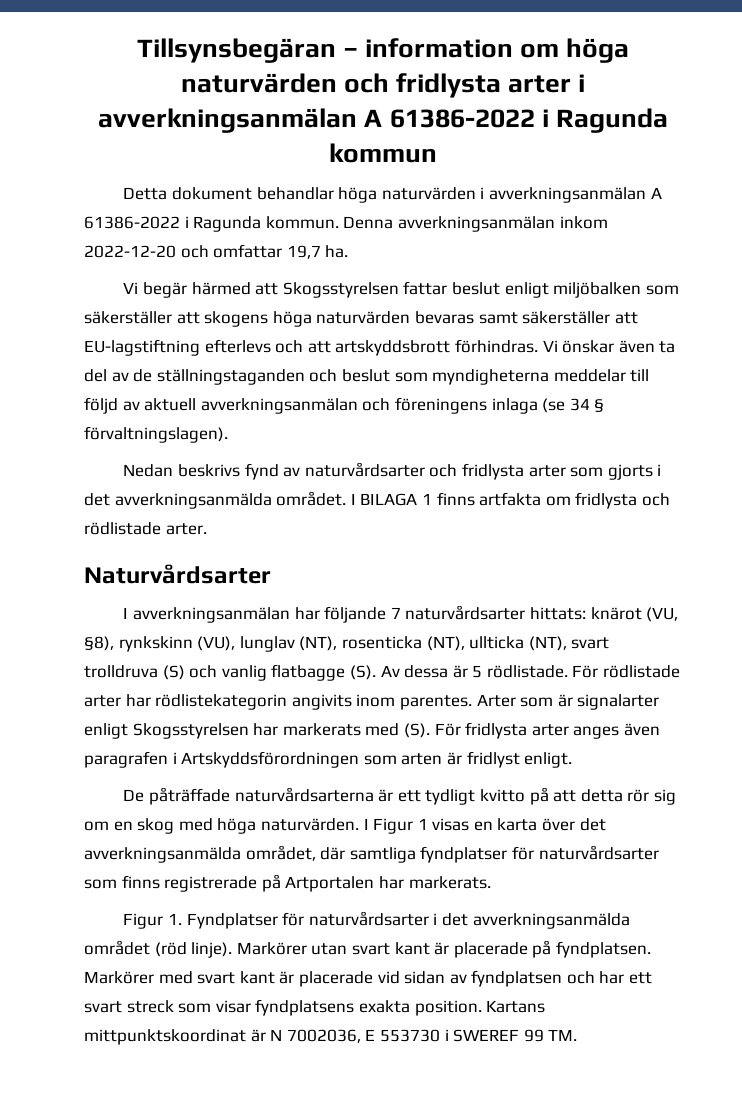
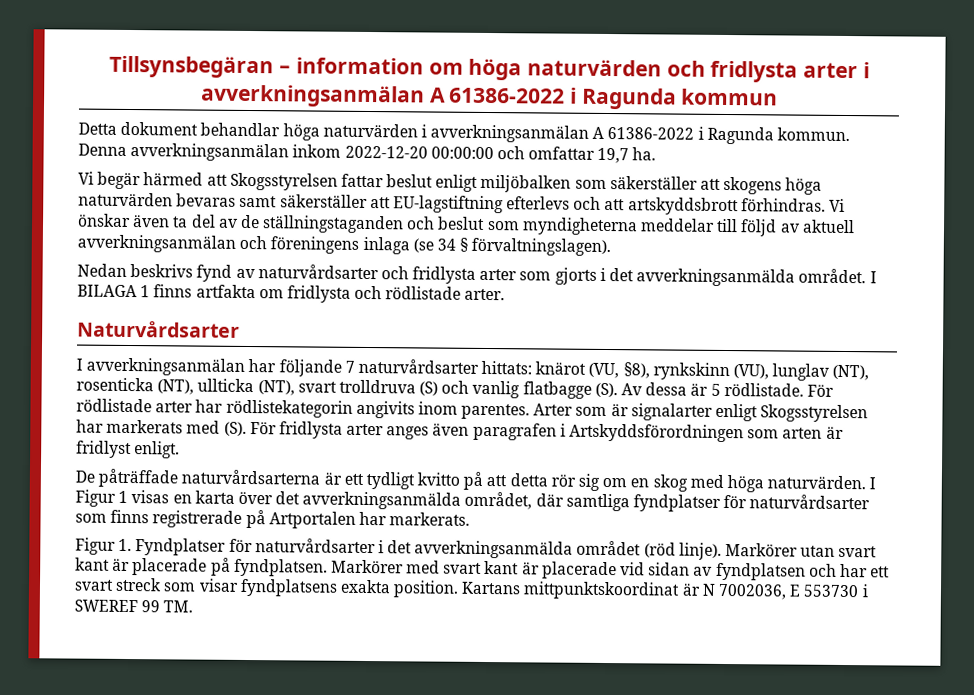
- Denna avverkningsanmälan inkom 2022-12-20 och omfattar 19,7 ha.
+ Denna avverkningsanmälan inkom 2022-12-20 00:00:00 och omfattar 19,7 ha.

